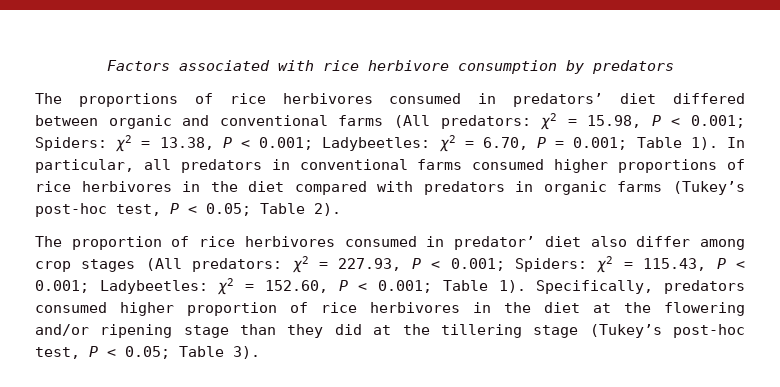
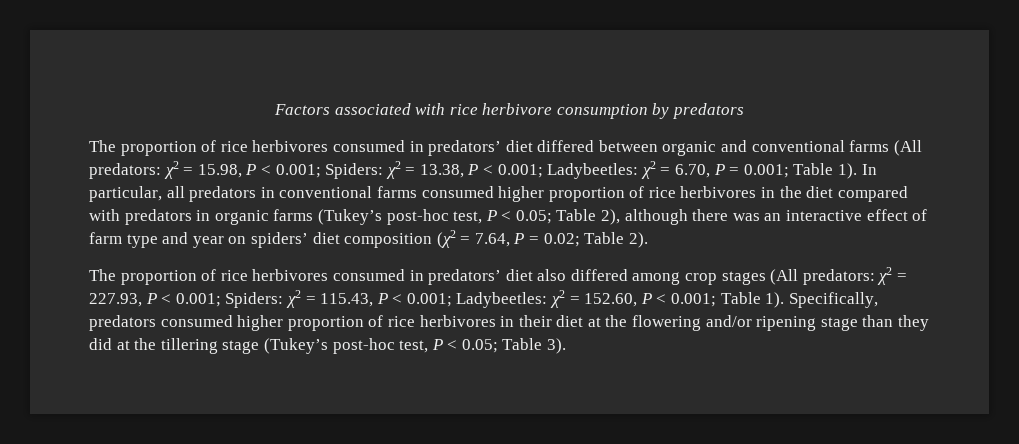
- The proportions of rice herbivores consumed in predators’ diet differed between organic and conventional farms (All predators: χ2 = 15.98, P < 0.001; Spiders: χ2 = 13.38, P < 0.001; Ladybeetles: χ2 = 6.70, P = 0.001; Table 1).
+ The proportion of rice herbivores consumed in predators’ diet differed between organic and conventional farms (All predators: χ2 = 15.98, P < 0.001; Spiders: χ2 = 13.38, P < 0.001; Ladybeetles: χ2 = 6.70, P = 0.001; Table 1).
- In particular, all predators in conventional farms consumed higher proportions of rice herbivores in the diet compared with predators in organic farms (Tukey’s post-hoc test, P < 0.05; Table 2).
+ In particular, all predators in conventional farms consumed higher proportion of rice herbivores in the diet compared with predators in organic farms (Tukey’s post-hoc test, P < 0.05; Table 2), although there was an interactive effect of farm type and year on spiders’ diet composition (χ2 = 7.64, P = 0.02; Table 2).
- The proportion of rice herbivores consumed in predator’ diet also differ among crop stages (All predators: χ2 = 227.93, P < 0.001; Spiders: χ2 = 115.43, P < 0.001; Ladybeetles: χ2 = 152.60, P < 0.001; Table 1).
+ The proportion of rice herbivores consumed in predators’ diet also differed among crop stages (All predators: χ2 = 227.93, P < 0.001; Spiders: χ2 = 115.43, P < 0.001; Ladybeetles: χ2 = 152.60, P < 0.001; Table 1).
- Specifically, predators consumed higher proportion of rice herbivores in the diet at the flowering and/or ripening stage than they did at the tillering stage (Tukey’s post-hoc test, P < 0.05; Table 3).
+ Specifically, predators consumed higher proportion of rice herbivores in their diet at the flowering and/or ripening stage than they did at the tillering stage (Tukey’s post-hoc test, P < 0.05; Table 3).

